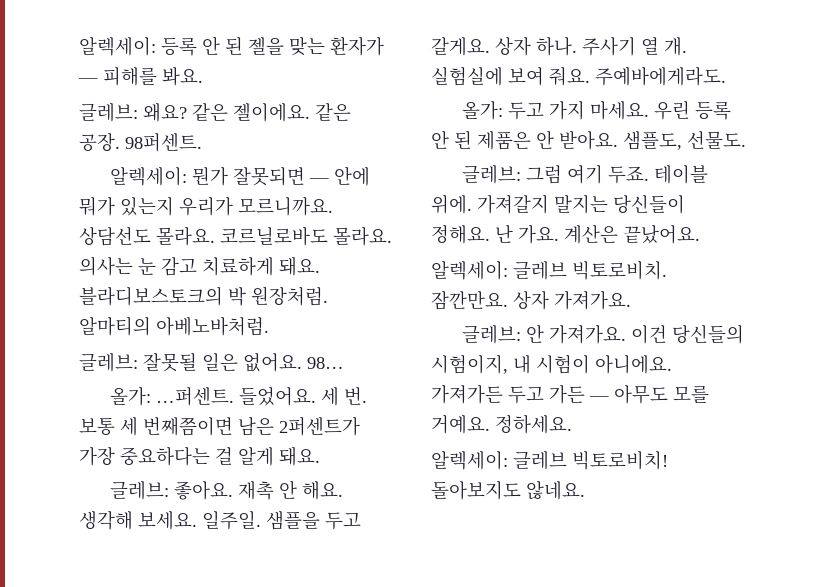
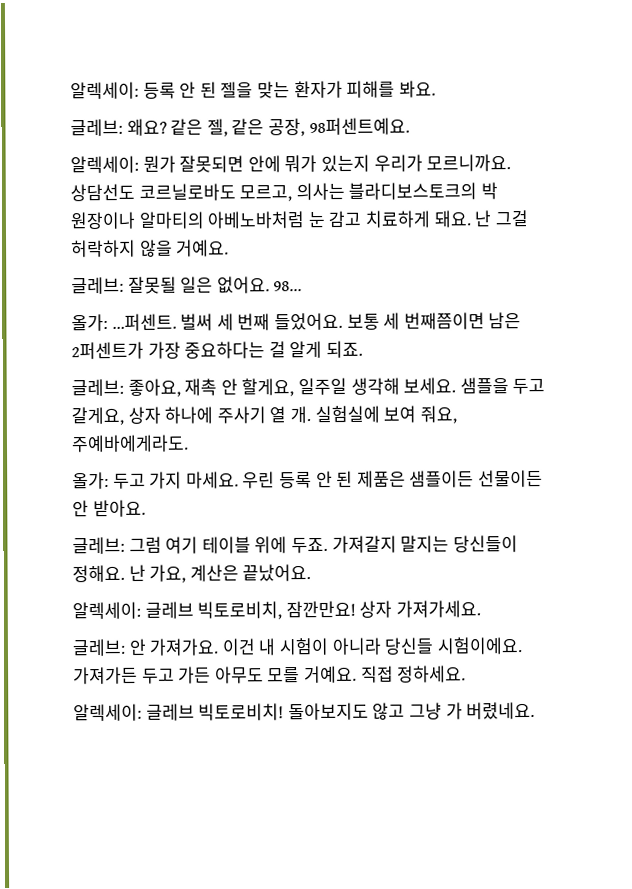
- 알렉세이: 등록 안 된 젤을 맞는 환자가 — 피해를 봐요.
+ 알렉세이: 등록 안 된 젤을 맞는 환자가 피해를 봐요.
- 같은 젤이에요. 같은 공장. 98퍼센트.
+ 같은 젤, 같은 공장, 98퍼센트예요.
- 알렉세이: 뭔가 잘못되면 — 안에 뭐가 있는지 우리가 모르니까요.
+ 알렉세이: 뭔가 잘못되면 안에 뭐가 있는지 우리가 모르니까요.
- 상담선도 몰라요. 코르닐로바도 몰라요. 의사는 눈 감고 치료하게 돼요. 블라디보스토크의 박 원장처럼. 알마티의 아베노바처럼.
+ 상담선도 코르닐로바도 모르고, 의사는 블라디보스토크의 박 원장이나 알마티의 아베노바처럼 눈 감고 치료하게 돼요. 난 그걸 허락하지 않을 거예요.
- 들었어요. 세 번.
+ 벌써 세 번째 들었어요.
- 보통 세 번째쯤이면 남은 2퍼센트가 가장 중요하다는 걸 알게 돼요.
- 글레브: 좋아요. 재촉 안 해요. 생각해 보세요.
+ 보통 세 번째쯤이면 남은 2퍼센트가 가장 중요하다는 걸 알게 되죠.
+ 글레브: 좋아요, 재촉 안 할게요, 일주일 생각해 보세요.
- 일주일.
- 샘플을 두고 갈게요. 상자 하나. 주사기 열 개.
+ 샘플을 두고 갈게요, 상자 하나에 주사기 열 개.
- 실험실에 보여 줘요. 주예바에게라도.
+ 실험실에 보여 줘요, 주예바에게라도.
- 우린 등록 안 된 제품은 안 받아요. 샘플도, 선물도.
+ 우린 등록 안 된 제품은 샘플이든 선물이든 안 받아요.
- 글레브: 그럼 여기 두죠. 테이블 위에.
+ 글레브: 그럼 여기 테이블 위에 두죠.
- 난 가요. 계산은 끝났어요.
+ 난 가요, 계산은 끝났어요.
- 알렉세이: 글레브 빅토로비치. 잠깐만요. 상자 가져가요.
+ 알렉세이: 글레브 빅토로비치, 잠깐만요! 상자 가져가세요.
- 이건 당신들의 시험이지, 내 시험이 아니에요.
+ 이건 내 시험이 아니라 당신들 시험이에요.
- 가져가든 두고 가든 — 아무도 모를 거예요.
+ 가져가든 두고 가든 아무도 모를 거예요.
- 정하세요.
+ 직접 정하세요.
- 돌아보지도 않네요.
+ 돌아보지도 않고 그냥 가 버렸네요.

